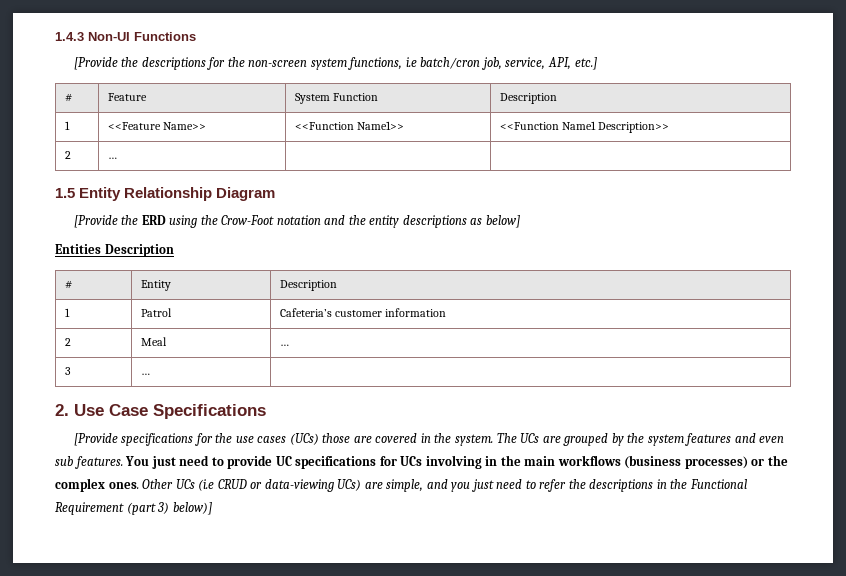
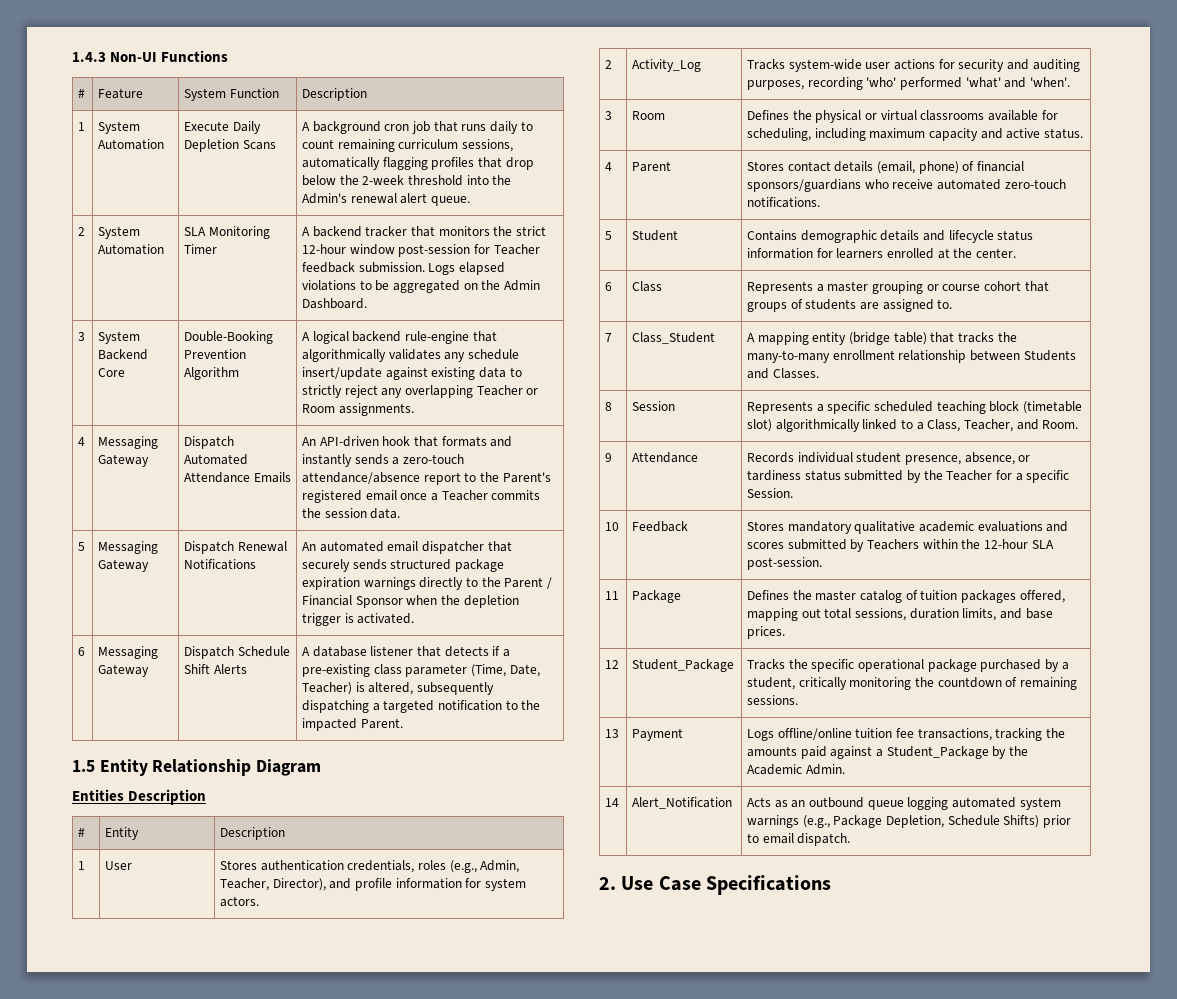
- [Provide the descriptions for the non-screen system functions, i.e batch/cron job, service, API, etc.]
- 1 | <<Feature Name>> | <<Function Name1>> | <<Function Name1 Description>>
- 2 | … | |
+ 1 | System Automation | Execute Daily Depletion Scans | A background cron job that runs daily to count remaining curriculum sessions, automatically flagging profiles that drop below the 2-week threshold into the Admin's renewal alert queue.
+ 2 | System Automation | SLA Monitoring Timer | A backend tracker that monitors the strict 12-hour window post-session for Teacher feedback submission. Logs elapsed violations to be aggregated on the Admin Dashboard.
+ 3 | System Backend Core | Double-Booking Prevention Algorithm | A logical backend rule-engine that algorithmically validates any schedule insert/update against existing data to strictly reject any overlapping Teacher or Room assignments.
+ 4 | Messaging Gateway | Dispatch Automated Attendance Emails | An API-driven hook that formats and instantly sends a zero-touch attendance/absence report to the Parent's registered email once a Teacher commits the session data.
+ 5 | Messaging Gateway | Dispatch Renewal Notifications | An automated email dispatcher that securely sends structured package expiration warnings directly to the Parent / Financial Sponsor when the depletion trigger is activated.
+ 6 | Messaging Gateway | Dispatch Schedule Shift Alerts | A database listener that detects if a pre-existing class parameter (Time, Date, Teacher) is altered, subsequently dispatching a targeted notification to the impacted Parent.
  1.5 Entity Relationship Diagram
- [Provide the ERD using the Crow-Foot notation and the entity descriptions as below]
- 1 | Patrol | Cafeteria’s customer information
- 2 | Meal | …
- 3 | … |
+ 1 | User | Stores authentication credentials, roles (e.g., Admin, Teacher, Director), and profile information for system actors.
+ 2 | Activity_Log | Tracks system-wide user actions for security and auditing purposes, recording 'who' performed 'what' and 'when'.
+ 3 | Room | Defines the physical or virtual classrooms available for scheduling, including maximum capacity and active status.
+ 4 | Parent | Stores contact details (email, phone) of financial sponsors/guardians who receive automated zero-touch notifications.
+ 5 | Student | Contains demographic details and lifecycle status information for learners enrolled at the center.
+ 6 | Class | Represents a master grouping or course cohort that groups of students are assigned to.
+ 7 | Class_Student | A mapping entity (bridge table) that tracks the many-to-many enrollment relationship between Students and Classes.
+ 8 | Session | Represents a specific scheduled teaching block (timetable slot) algorithmically linked to a Class, Teacher, and Room.
+ 9 | Attendance | Records individual student presence, absence, or tardiness status submitted by the Teacher for a specific Session.
+ 10 | Feedback | Stores mandatory qualitative academic evaluations and scores submitted by Teachers within the 12-hour SLA post-session.
+ 11 | Package | Defines the master catalog of tuition packages offered, mapping out total sessions, duration limits, and base prices.
+ 12 | Student_Package | Tracks the specific operational package purchased by a student, critically monitoring the countdown of remaining sessions.
+ 13 | Payment | Logs offline/online tuition fee transactions, tracking the amounts paid against a Student_Package by the Academic Admin.
+ 14 | Alert_Notification | Acts as an outbound queue logging automated system warnings (e.g., Package Depletion, Schedule Shifts) prior to email dispatch.
  2. Use Case Specifications
- [Provide specifications for the use cases (UCs) those are covered in the system. The UCs are grouped by the system features and even sub features. You just need to provide UC specifications for UCs involving in the main workflows (business processes) or the complex ones. Other UCs (i.e CRUD or data-viewing UCs) are simple, and you just need to refer the descriptions in the Functional Requirement (part 3) below)]

